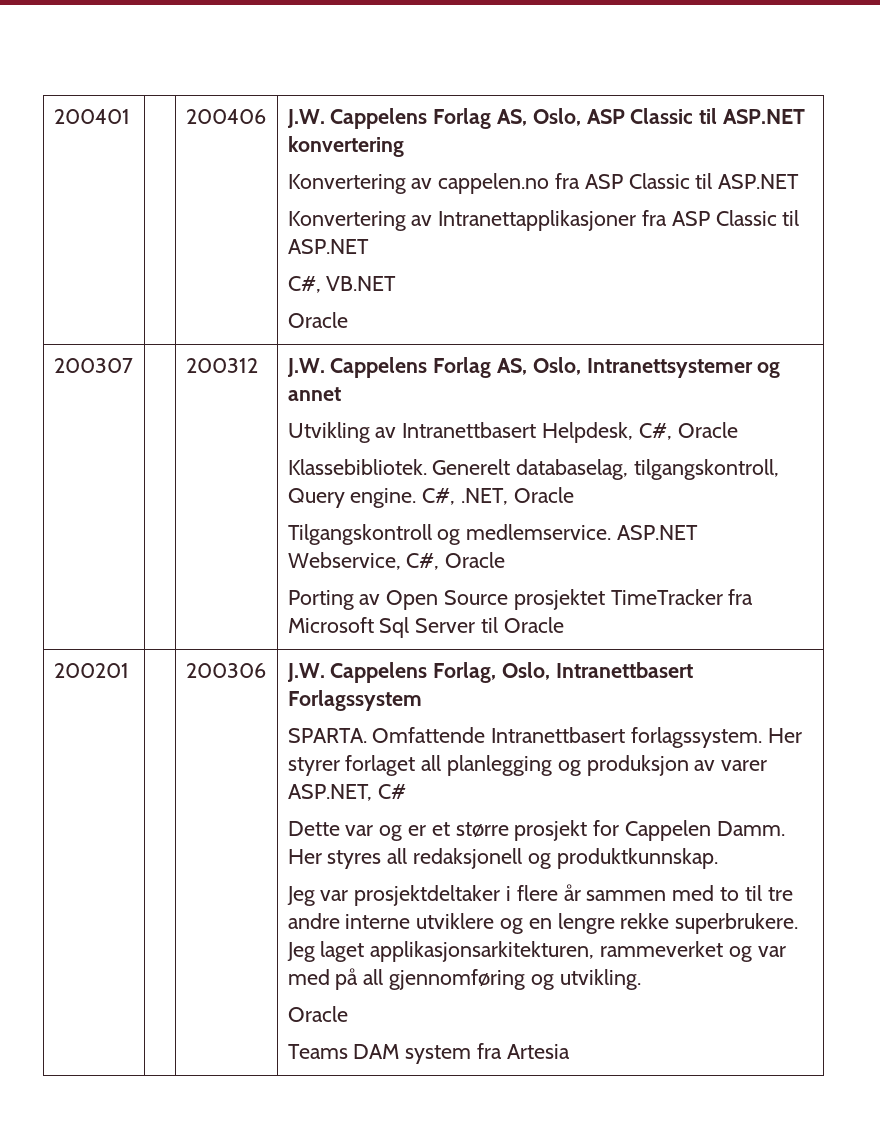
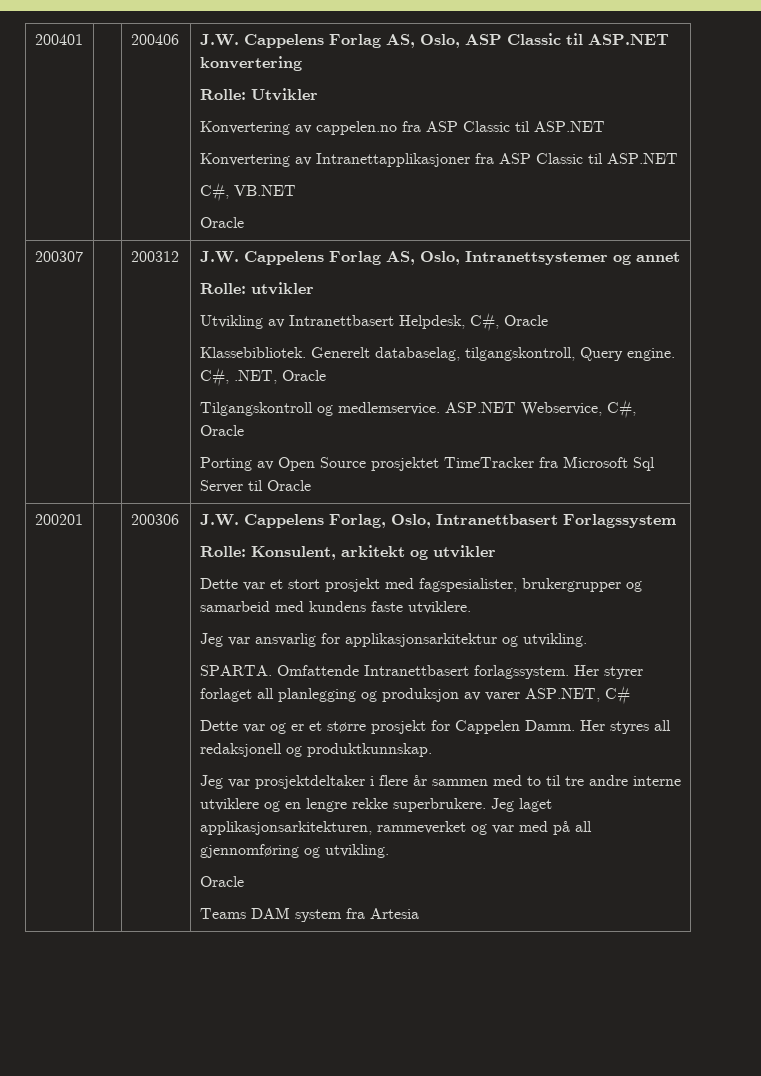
  200401 | | 200406 | J.W. Cappelens Forlag AS, Oslo, ASP Classic til ASP.NET konvertering
+ Rolle: Utvikler
+ Rolle: utvikler
+ Rolle: Konsulent, arkitekt og utvikler
+ Dette var et stort prosjekt med fagspesialister, brukergrupper og samarbeid med kundens faste utviklere.
+ Jeg var ansvarlig for applikasjonsarkitektur og utvikling.

